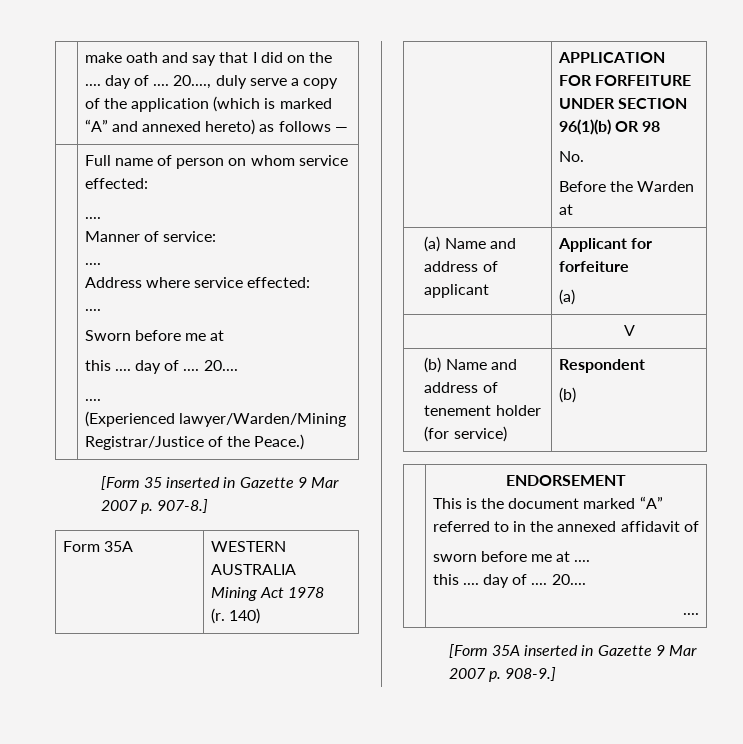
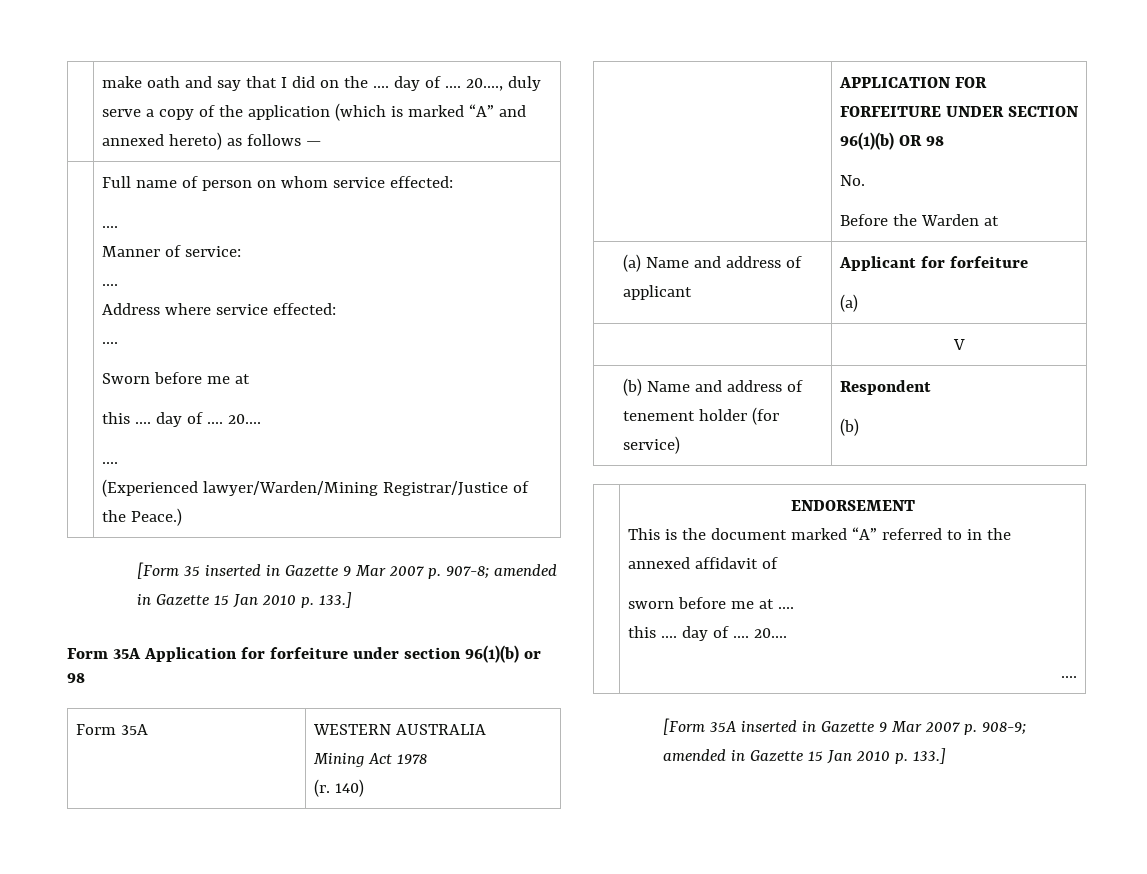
- [Form 35 inserted in Gazette 9 Mar 2007 p. 907-8.]
+ [Form 35 inserted in Gazette 9 Mar 2007 p. 907-8; amended in Gazette 15 Jan 2010 p. 133.]
+ Form 35A Application for forfeiture under section 96(1)(b) or 98
- [Form 35A inserted in Gazette 9 Mar 2007 p. 908-9.]
+ [Form 35A inserted in Gazette 9 Mar 2007 p. 908-9; amended in Gazette 15 Jan 2010 p. 133.]

